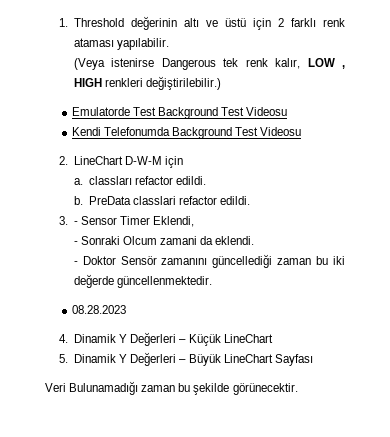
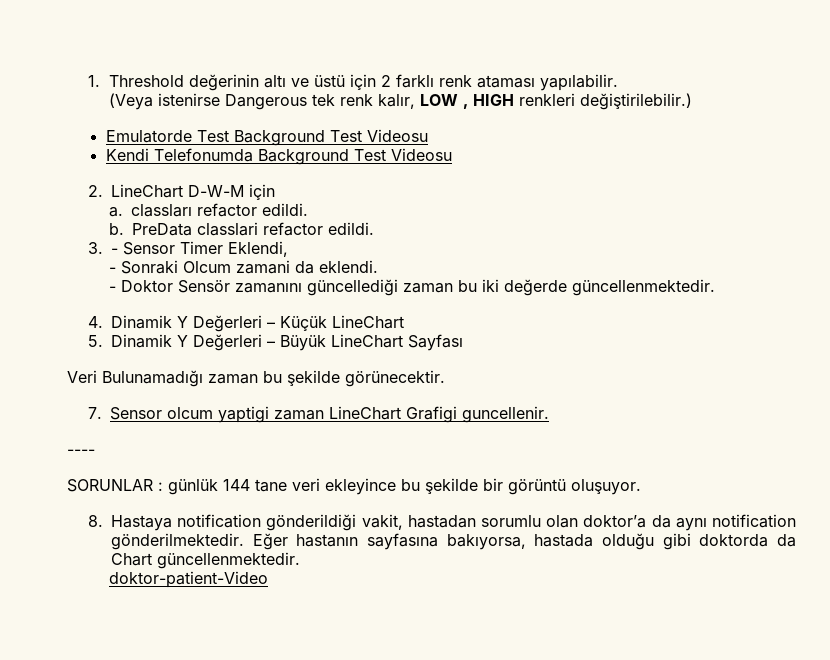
- 08.28.2023
+ 7. Sensor olcum yaptigi zaman LineChart Grafigi guncellenir.
+ ----
+ SORUNLAR : günlük 144 tane veri ekleyince bu şekilde bir görüntü oluşuyor.
+ 8. Hastaya notification gönderildiği vakit, hastadan sorumlu olan doktor’a da aynı notification gönderilmektedir. Eğer hastanın sayfasına bakıyorsa, hastada olduğu gibi doktorda da Chart güncellenmektedir.
+ doktor-patient-Video

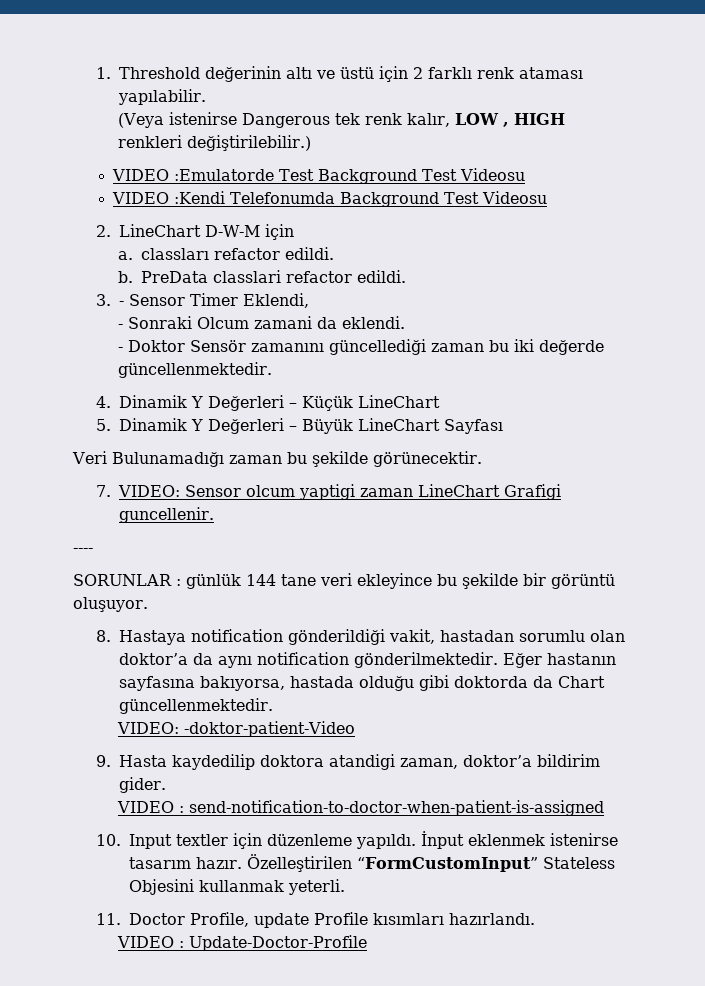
- Emulatorde Test Background Test Videosu
+ VIDEO :Emulatorde Test Background Test Videosu
- Kendi Telefonumda Background Test Videosu
+ VIDEO :Kendi Telefonumda Background Test Videosu
- 7. Sensor olcum yaptigi zaman LineChart Grafigi guncellenir.
+ 7. VIDEO: Sensor olcum yaptigi zaman LineChart Grafigi guncellenir.
- doktor-patient-Video
+ VIDEO: -doktor-patient-Video
+ 9. Hasta kaydedilip doktora atandigi zaman, doktor’a bildirim gider.
+ VIDEO : send-notification-to-doctor-when-patient-is-assigned
+ 10. Input textler için düzenleme yapıldı. İnput eklenmek istenirse tasarım hazır. Özelleştirilen “FormCustomInput” Stateless Objesini kullanmak yeterli.
+ 11. Doctor Profile, update Profile kısımları hazırlandı.
+ VIDEO : Update-Doctor-Profile

